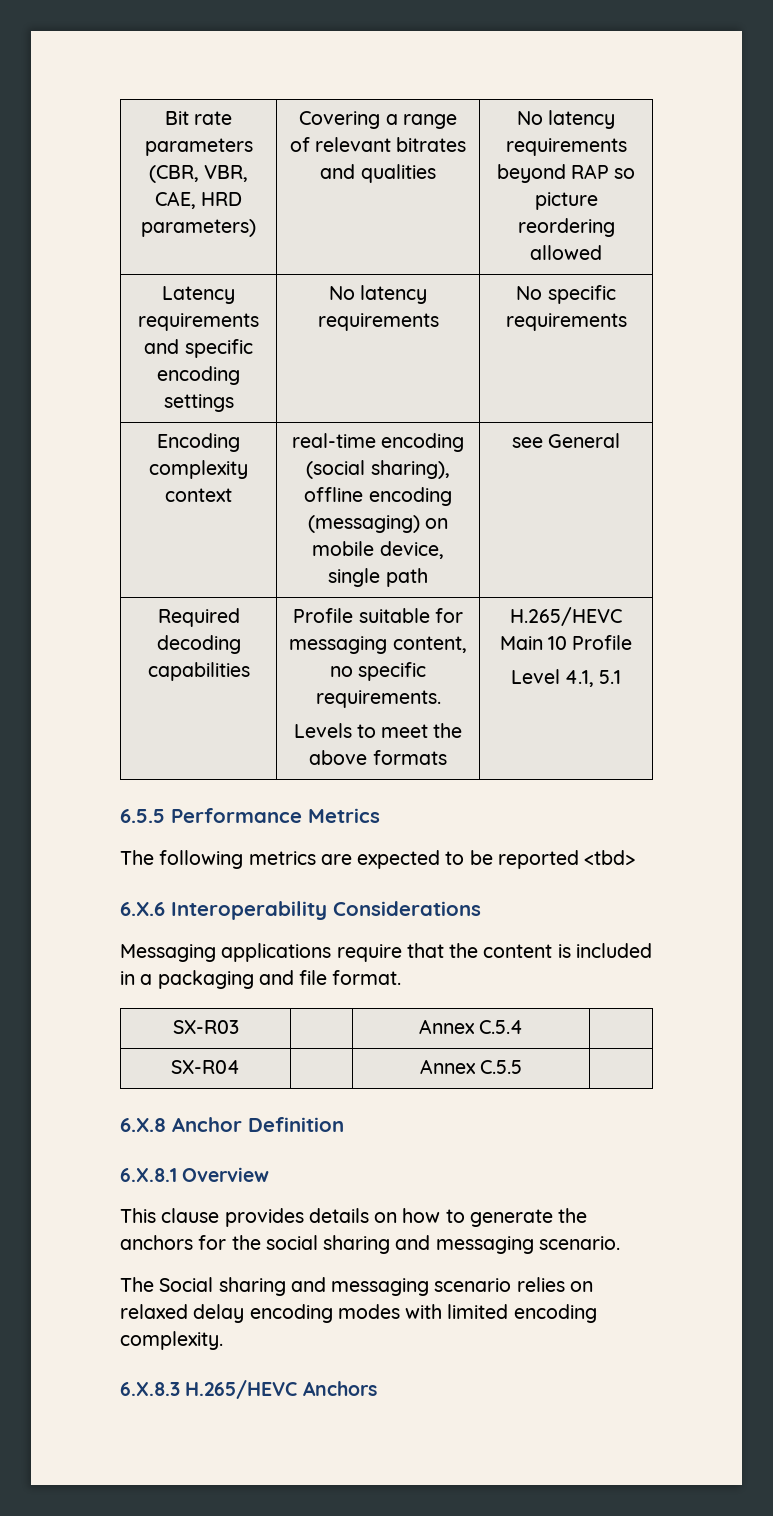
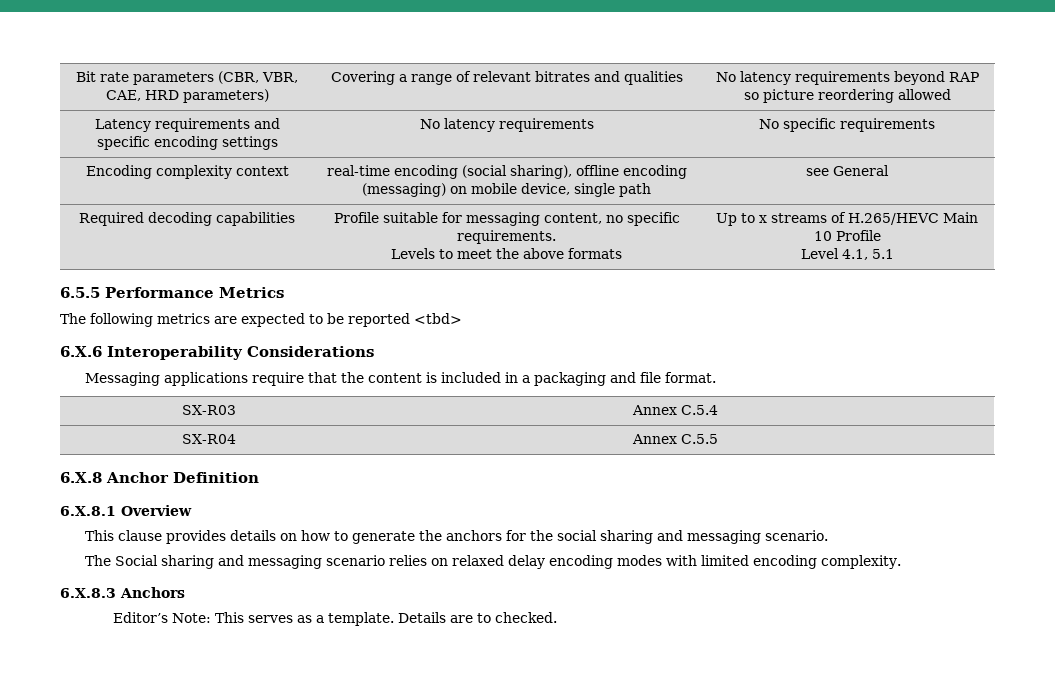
  Required decoding capabilities | Profile suitable for messaging content, no specific requirements.
- Levels to meet the above formats | H.265/HEVC Main 10 Profile
+ Levels to meet the above formats | Up to x streams of H.265/HEVC Main 10 Profile
- 6.X.8.3 H.265/HEVC Anchors
+ 6.X.8.3 Anchors
+ Editor’s Note: This serves as a template. Details are to checked.

